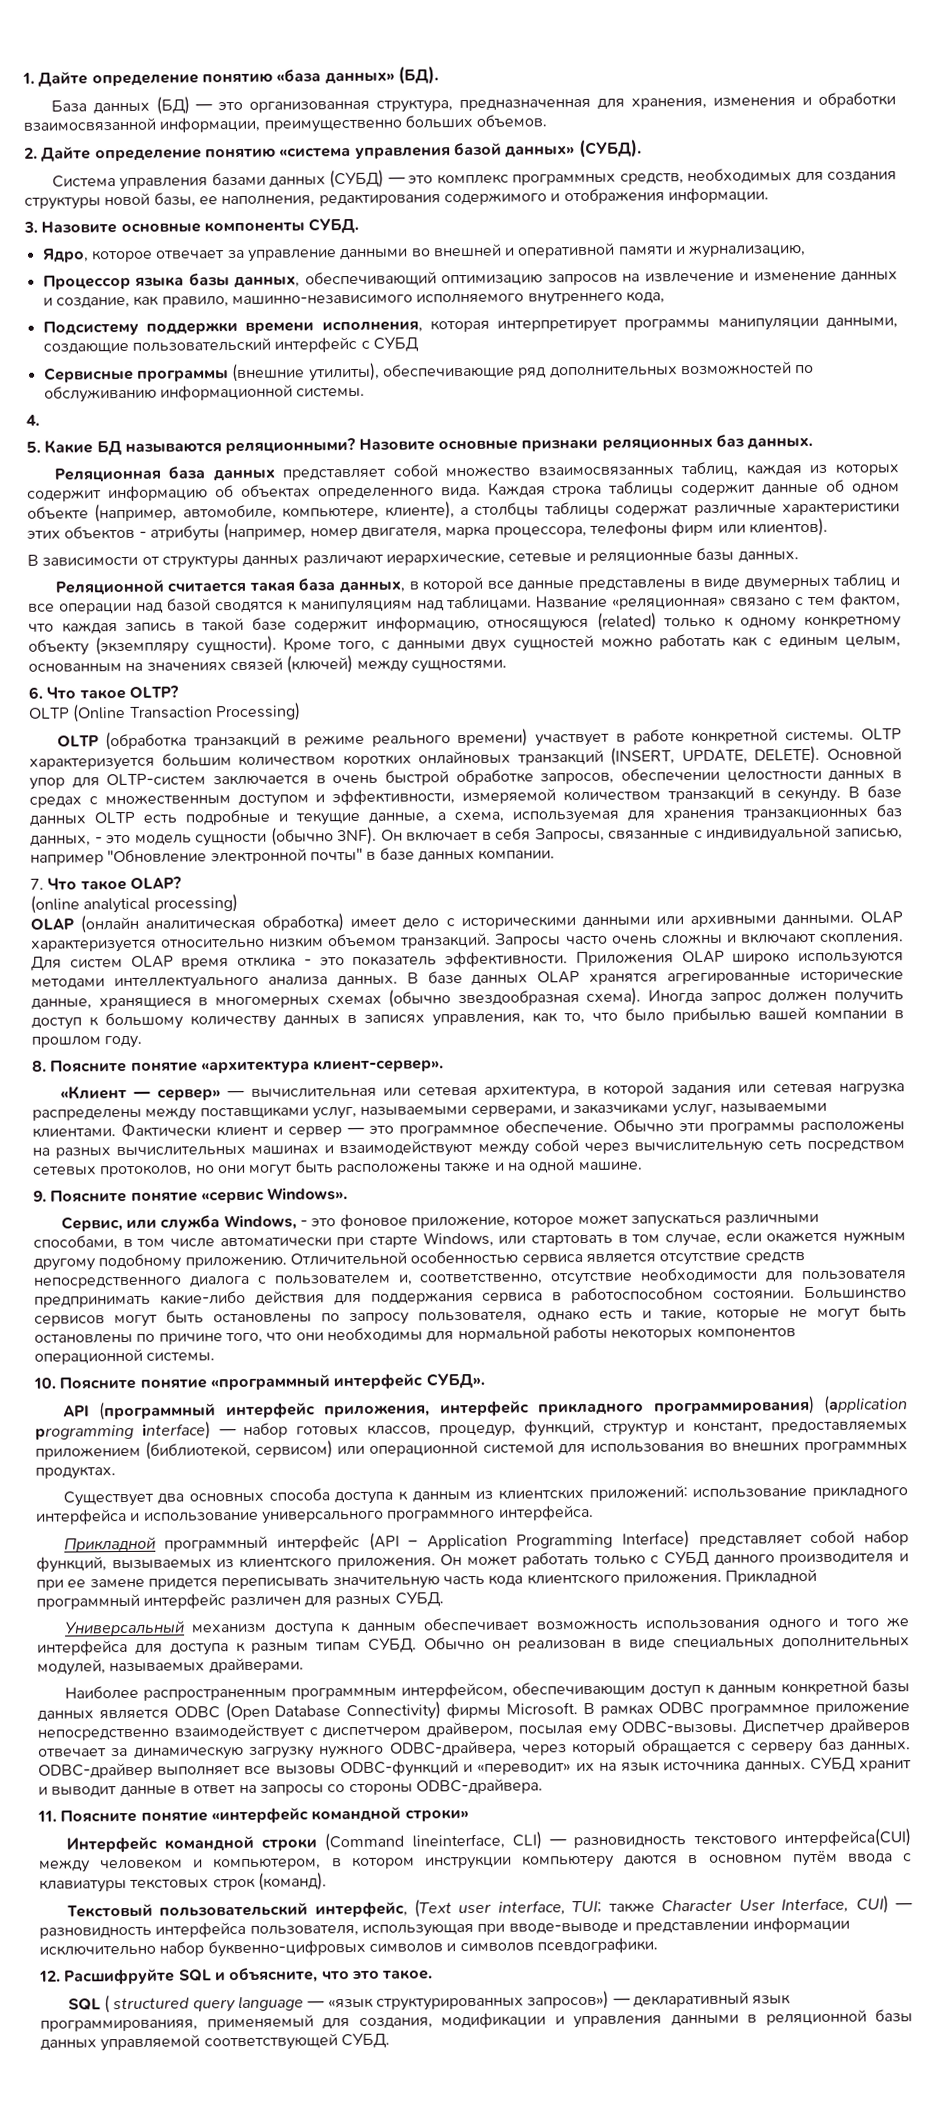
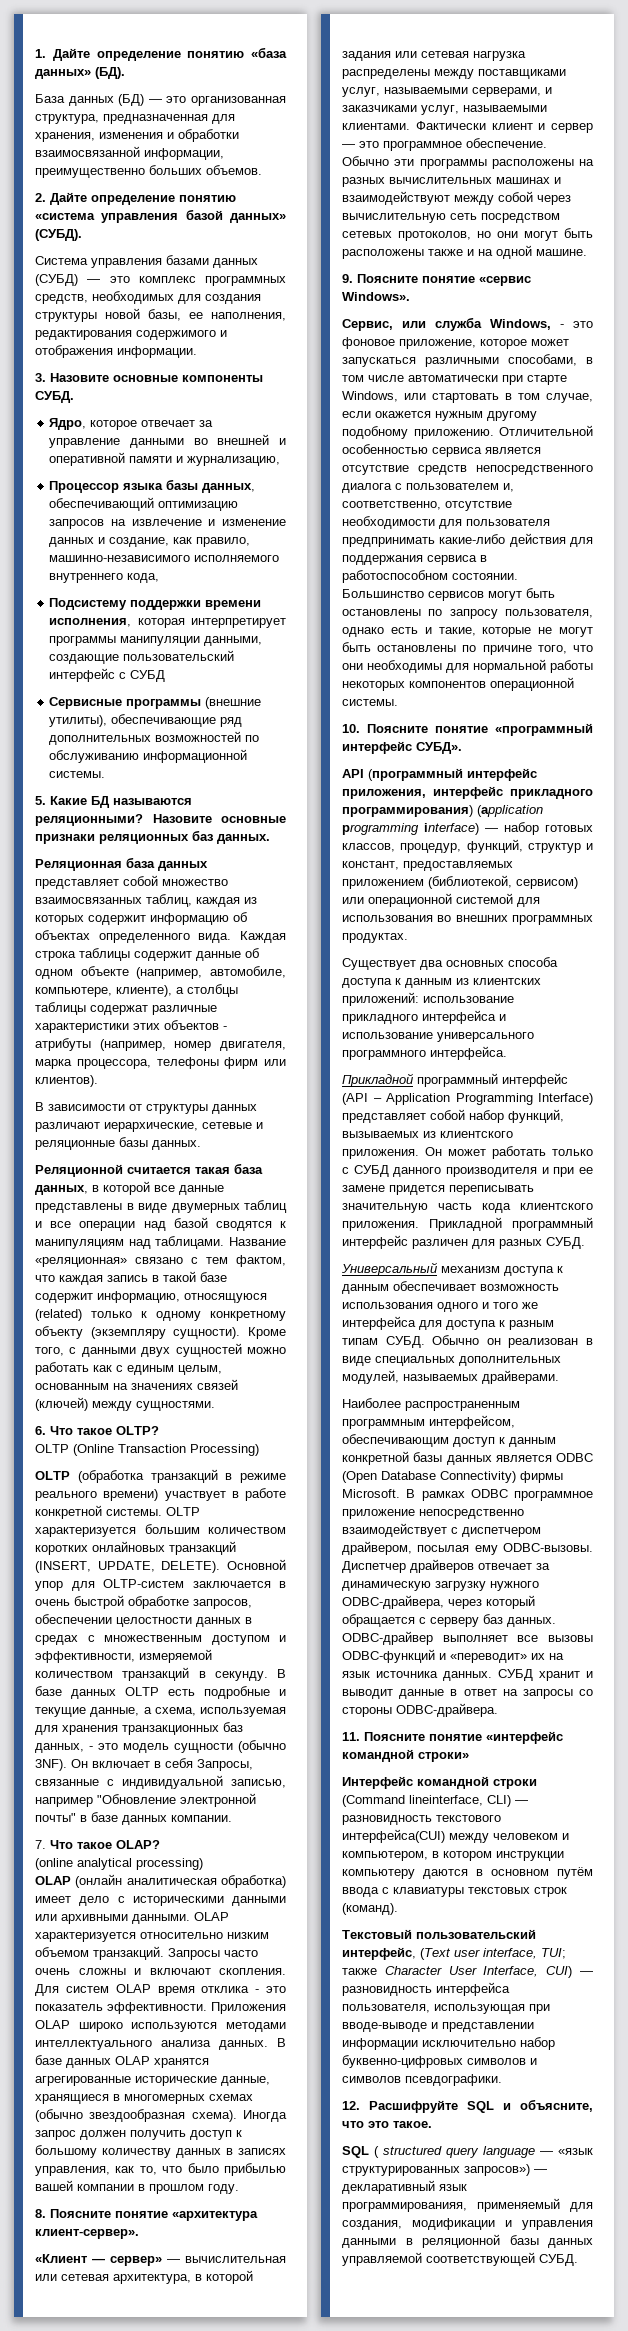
- 4.

